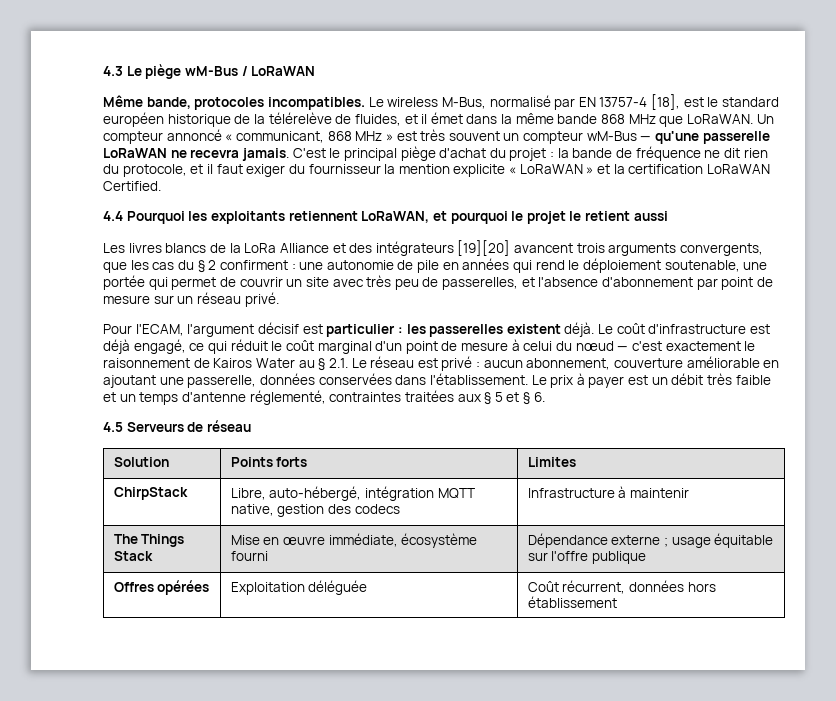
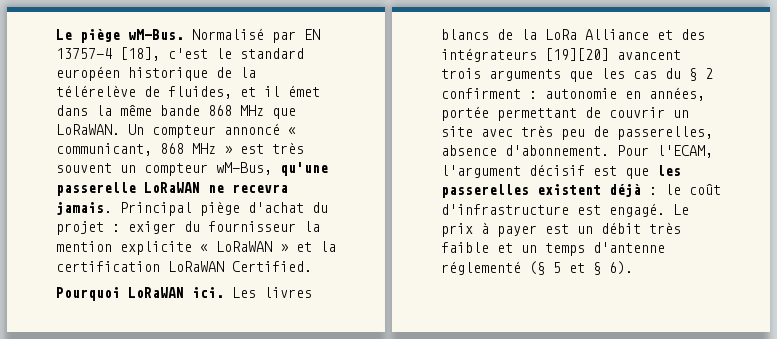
- 4.3 Le piège wM-Bus / LoRaWAN
- Même bande, protocoles incompatibles. Le wireless M-Bus, normalisé par EN 13757-4 [18], est le standard européen historique de la télérelève de fluides, et il émet dans la même bande 868 MHz que LoRaWAN.
+ Le piège wM-Bus. Normalisé par EN 13757-4 [18], c'est le standard européen historique de la télérelève de fluides, et il émet dans la même bande 868 MHz que LoRaWAN.
- Un compteur annoncé « communicant, 868 MHz » est très souvent un compteur wM-Bus — qu'une passerelle LoRaWAN ne recevra jamais.
+ Un compteur annoncé « communicant, 868 MHz » est très souvent un compteur wM-Bus, qu'une passerelle LoRaWAN ne recevra jamais.
- C'est le principal piège d'achat du projet : la bande de fréquence ne dit rien du protocole, et il faut exiger du fournisseur la mention explicite « LoRaWAN » et la certification LoRaWAN Certified.
+ Principal piège d'achat du projet : exiger du fournisseur la mention explicite « LoRaWAN » et la certification LoRaWAN Certified.
- 4.4 Pourquoi les exploitants retiennent LoRaWAN, et pourquoi le projet le retient aussi
- Les livres blancs de la LoRa Alliance et des intégrateurs [19][20] avancent trois arguments convergents, que les cas du § 2 confirment : une autonomie de pile en années qui rend le déploiement soutenable, une portée qui permet de couvrir un site avec très peu de passerelles, et l'absence d'abonnement par point de mesure sur un réseau privé.
- Pour l'ECAM, l'argument décisif est particulier : les passerelles existent déjà. Le coût d'infrastructure est déjà engagé, ce qui réduit le coût marginal d'un point de mesure à celui du nœud — c'est exactement le raisonnement de Kairos Water au § 2.1. Le réseau est privé : aucun abonnement, couverture améliorable en ajoutant une passerelle, données conservées dans l'établissement.
+ Pourquoi LoRaWAN ici. Les livres blancs de la LoRa Alliance et des intégrateurs [19][20] avancent trois arguments que les cas du § 2 confirment : autonomie en années, portée permettant de couvrir un site avec très peu de passerelles, absence d'abonnement. Pour l'ECAM, l'argument décisif est que les passerelles existent déjà : le coût d'infrastructure est engagé.
- Le prix à payer est un débit très faible et un temps d'antenne réglementé, contraintes traitées aux § 5 et § 6.
- 4.5 Serveurs de réseau
- Solution | Points forts | Limites
- ChirpStack | Libre, auto-hébergé, intégration MQTT native, gestion des codecs | Infrastructure à maintenir
- The Things Stack | Mise en œuvre immédiate, écosystème fourni | Dépendance externe ; usage équitable sur l'offre publique
- Offres opérées | Exploitation déléguée | Coût récurrent, données hors établissement
+ Le prix à payer est un débit très faible et un temps d'antenne réglementé (§ 5 et § 6).

